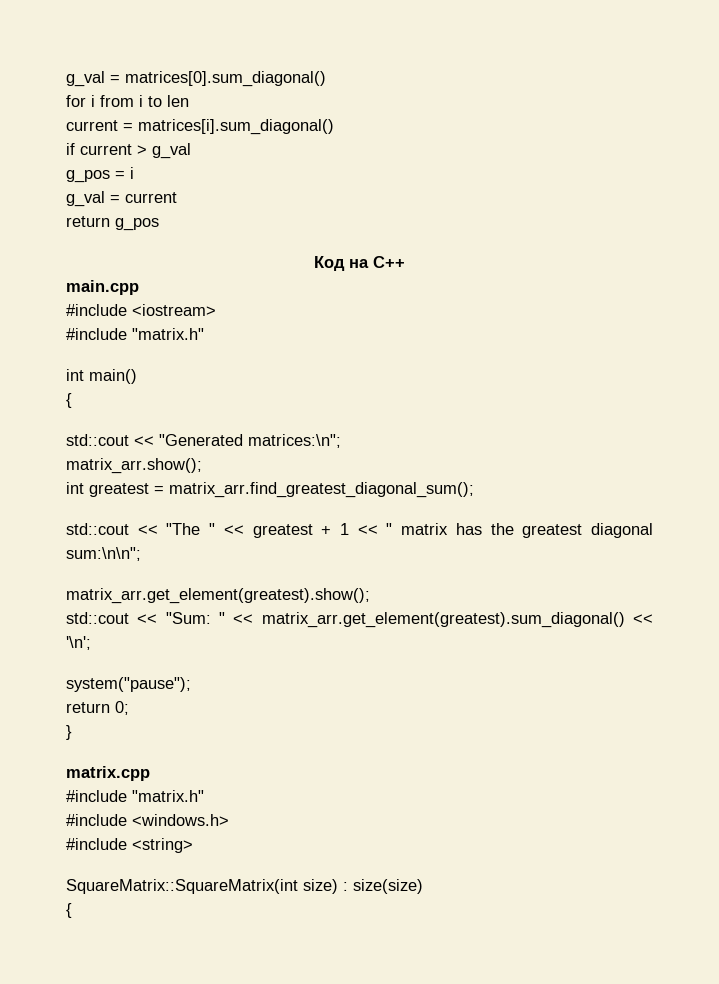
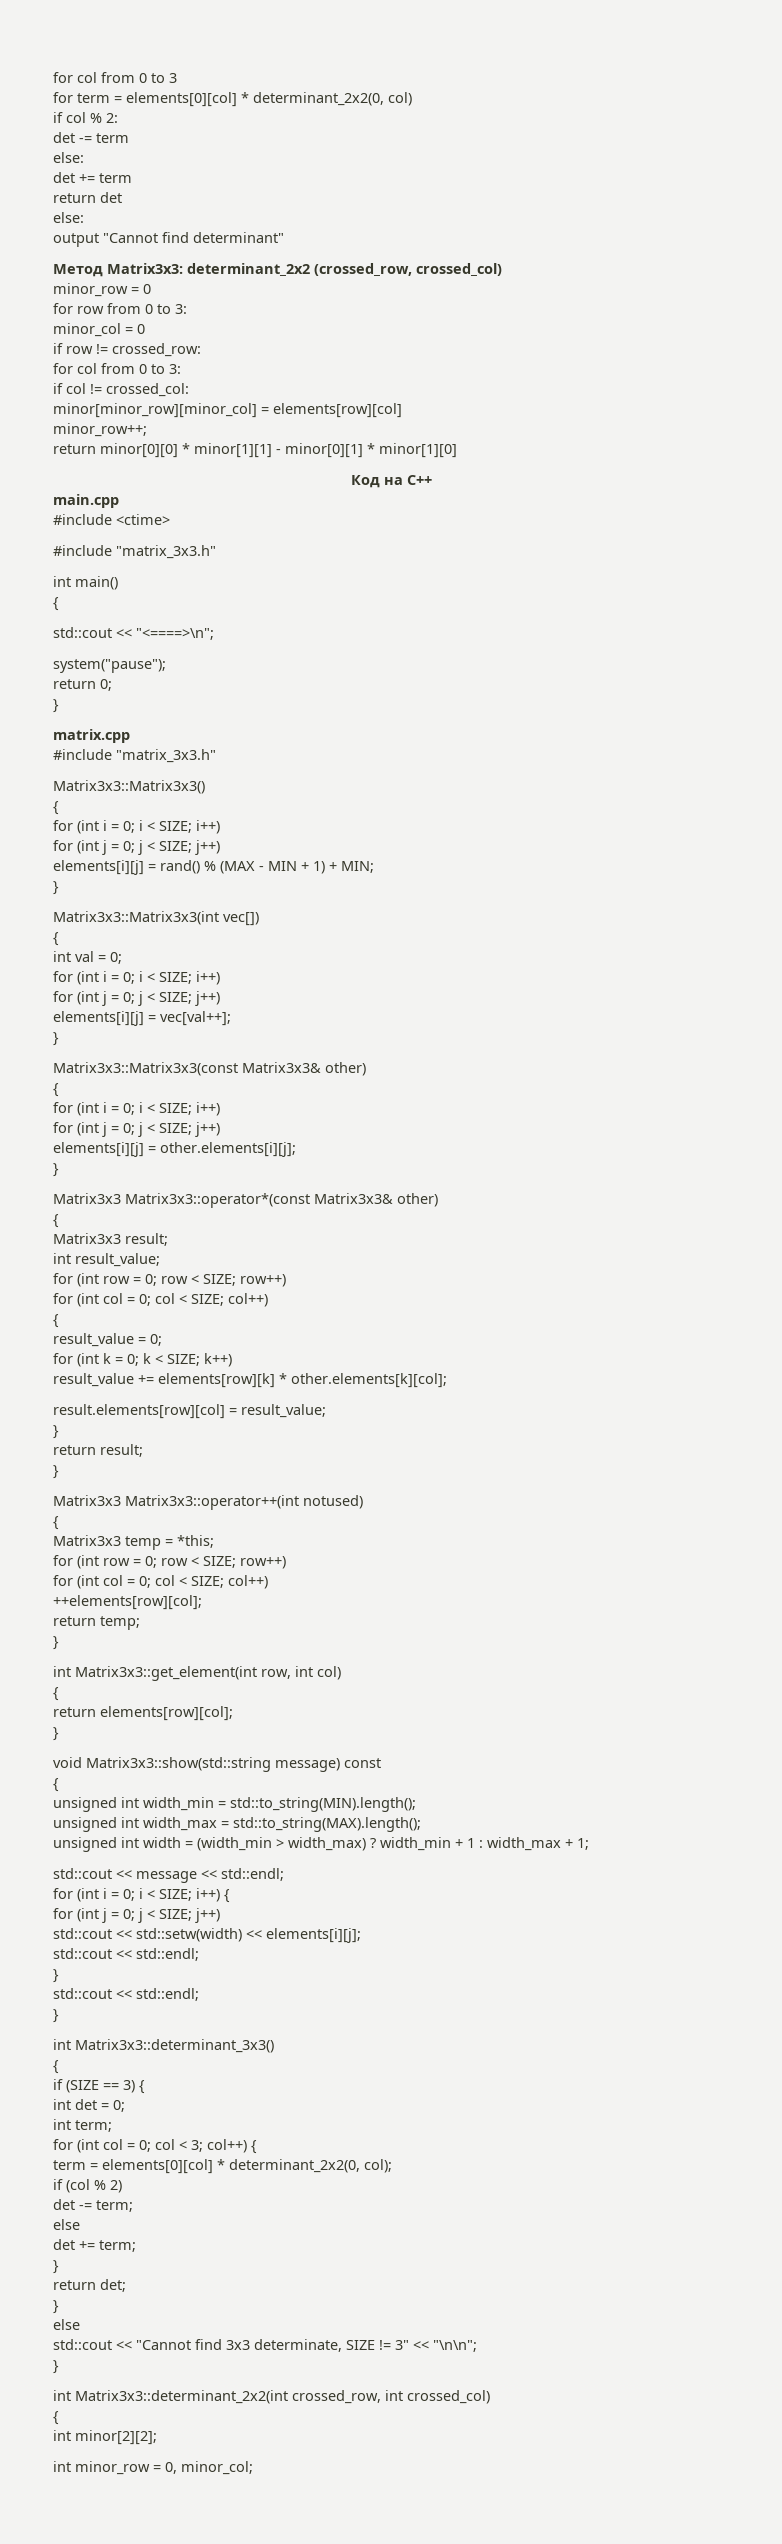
- g_val = matrices[0].sum_diagonal()
- for i from i to len
- current = matrices[i].sum_diagonal()
- if current > g_val
- g_pos = i
- g_val = current
- return g_pos
+ for col from 0 to 3
+ for term = elements[0][col] * determinant_2x2(0, col)
+ if col % 2:
+ det -= term
+ else:
+ det += term
+ return det
+ else:
+ output "Cannot find determinant"
+ Метод Matrix3x3: determinant_2x2 (crossed_row, crossed_col)
+ minor_row = 0
+ for row from 0 to 3:
+ minor_col = 0
+ if row != crossed_row:
+ for col from 0 to 3:
+ if col != crossed_col:
+ minor[minor_row][minor_col] = elements[row][col]
+ minor_row++;
+ return minor[0][0] * minor[1][1] - minor[0][1] * minor[1][0]
- #include <iostream>
- #include "matrix.h"
+ #include <ctime>
+ #include "matrix_3x3.h"
- std::cout << "Generated matrices:\n";
- matrix_arr.show();
- int greatest = matrix_arr.find_greatest_diagonal_sum();
- std::cout << "The " << greatest + 1 << " matrix has the greatest diagonal sum:\n\n";
- matrix_arr.get_element(greatest).show();
- std::cout << "Sum: " << matrix_arr.get_element(greatest).sum_diagonal() << '\n';
+ std::cout << "<====>\n";
  matrix.cpp
- #include "matrix.h"
- #include <windows.h>
- #include <string>
- SquareMatrix::SquareMatrix(int size) : size(size)
+ #include "matrix_3x3.h"
+ Matrix3x3::Matrix3x3()
  {
+ for (int i = 0; i < SIZE; i++)
+ for (int j = 0; j < SIZE; j++)
+ elements[i][j] = rand() % (MAX - MIN + 1) + MIN;
+ }
+ Matrix3x3::Matrix3x3(int vec[])
+ {
+ int val = 0;
+ for (int i = 0; i < SIZE; i++)
+ for (int j = 0; j < SIZE; j++)
+ elements[i][j] = vec[val++];
+ }
+ Matrix3x3::Matrix3x3(const Matrix3x3& other)
+ {
+ for (int i = 0; i < SIZE; i++)
+ for (int j = 0; j < SIZE; j++)
+ elements[i][j] = other.elements[i][j];
+ }
+ Matrix3x3 Matrix3x3::operator*(const Matrix3x3& other)
+ {
+ Matrix3x3 result;
+ int result_value;
+ for (int row = 0; row < SIZE; row++)
+ for (int col = 0; col < SIZE; col++)
+ {
+ result_value = 0;
+ for (int k = 0; k < SIZE; k++)
+ result_value += elements[row][k] * other.elements[k][col];
+ result.elements[row][col] = result_value;
+ }
+ return result;
+ }
+ Matrix3x3 Matrix3x3::operator++(int notused)
+ {
+ Matrix3x3 temp = *this;
+ for (int row = 0; row < SIZE; row++)
+ for (int col = 0; col < SIZE; col++)
+ ++elements[row][col];
+ return temp;
+ }
+ int Matrix3x3::get_element(int row, int col)
+ {
+ return elements[row][col];
+ }
+ void Matrix3x3::show(std::string message) const
+ {
+ unsigned int width_min = std::to_string(MIN).length();
+ unsigned int width_max = std::to_string(MAX).length();
+ unsigned int width = (width_min > width_max) ? width_min + 1 : width_max + 1;
+ std::cout << message << std::endl;
+ for (int i = 0; i < SIZE; i++) {
+ for (int j = 0; j < SIZE; j++)
+ std::cout << std::setw(width) << elements[i][j];
+ std::cout << std::endl;
+ }
+ std::cout << std::endl;
+ }
+ int Matrix3x3::determinant_3x3()
+ {
+ if (SIZE == 3) {
+ int det = 0;
+ int term;
+ for (int col = 0; col < 3; col++) {
+ term = elements[0][col] * determinant_2x2(0, col);
+ if (col % 2)
+ det -= term;
+ else
+ det += term;
+ }
+ return det;
+ }
+ else
+ std::cout << "Cannot find 3x3 determinate, SIZE != 3" << "\n\n";
+ }
+ int Matrix3x3::determinant_2x2(int crossed_row, int crossed_col)
+ {
+ int minor[2][2];
+ int minor_row = 0, minor_col;

